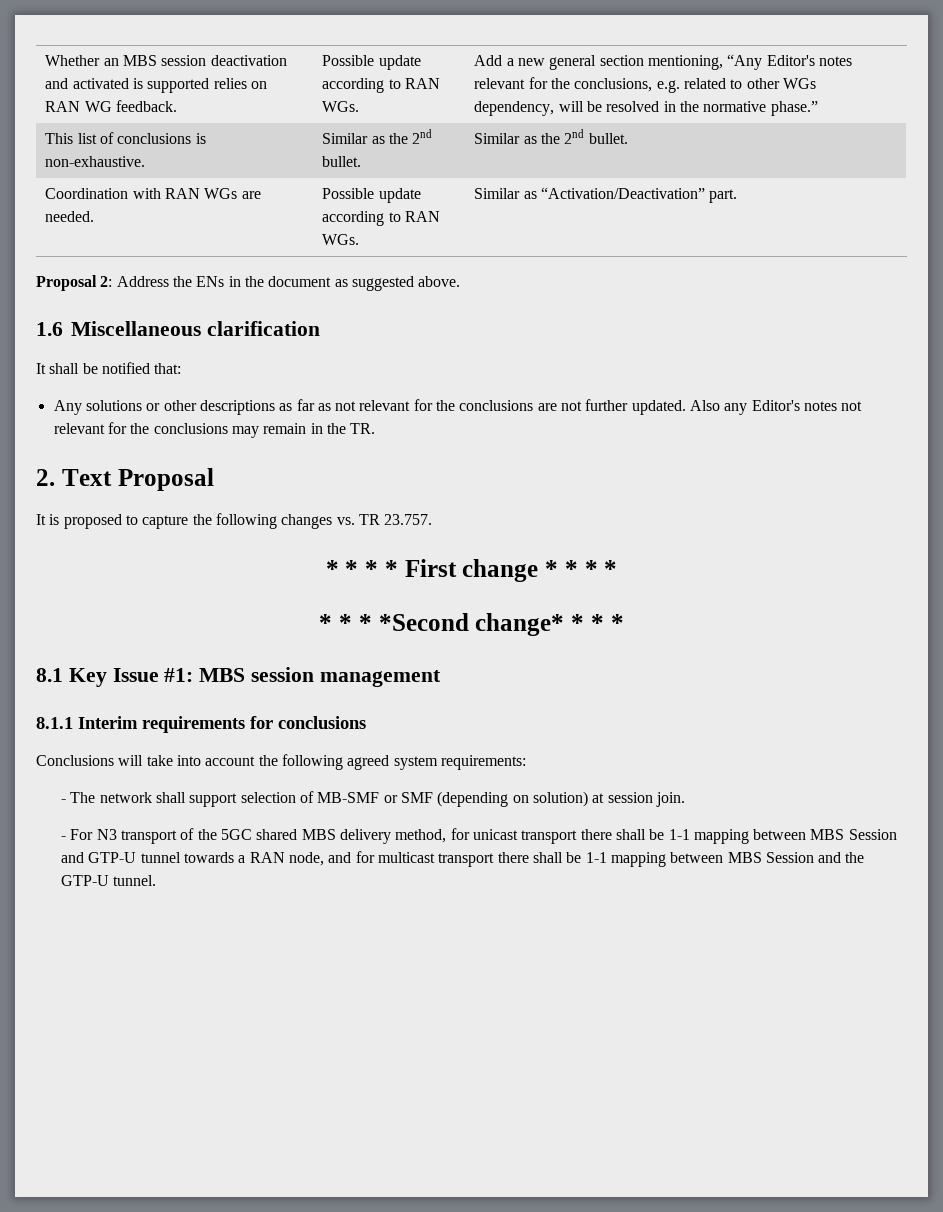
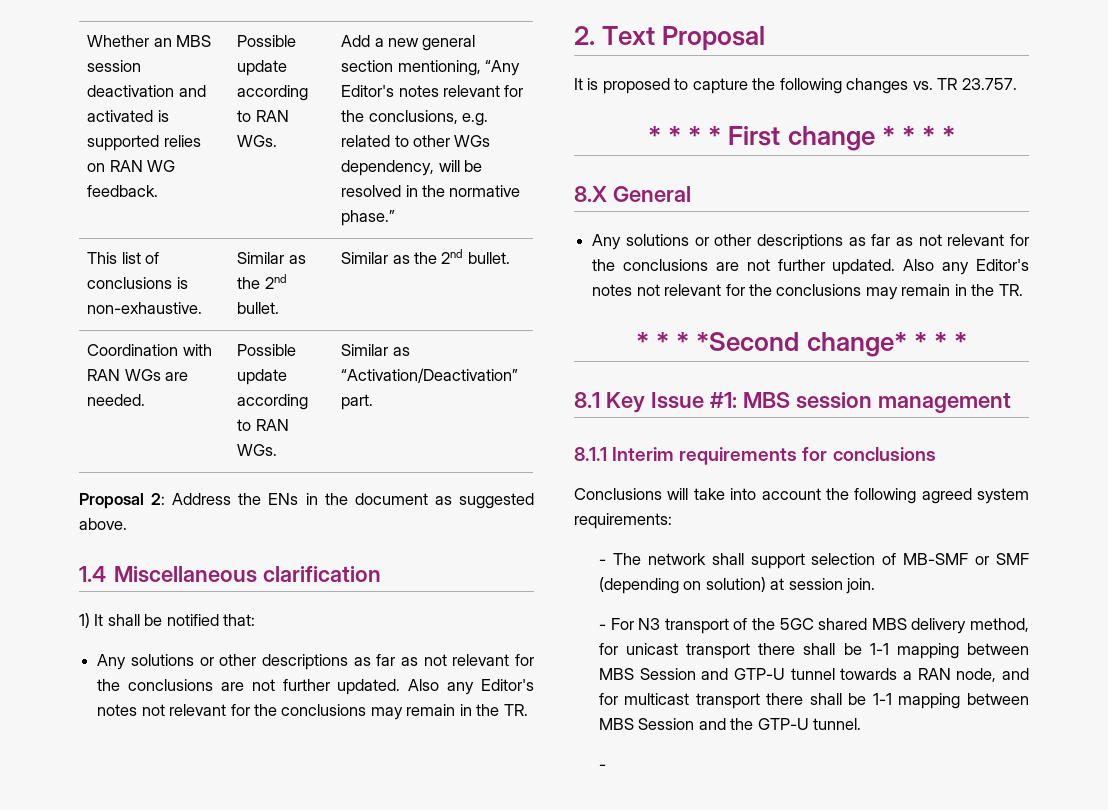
- 1.6 Miscellaneous clarification
+ 1.4 Miscellaneous clarification
- It shall be notified that:
+ 1) It shall be notified that:
+ 8.X General
+ Any solutions or other descriptions as far as not relevant for the conclusions are not further updated. Also any Editor's notes not relevant for the conclusions may remain in the TR.
  - For N3 transport of the 5GC shared MBS delivery method, for unicast transport there shall be 1-1 mapping between MBS Session and GTP-U tunnel towards a RAN node, and for multicast transport there shall be 1-1 mapping between MBS Session and the GTP-U tunnel.
+ -

